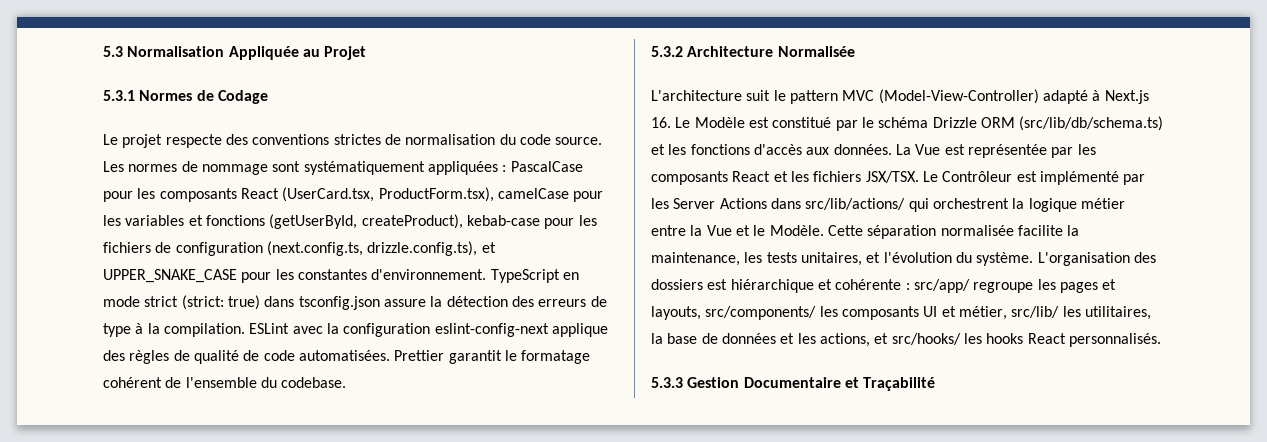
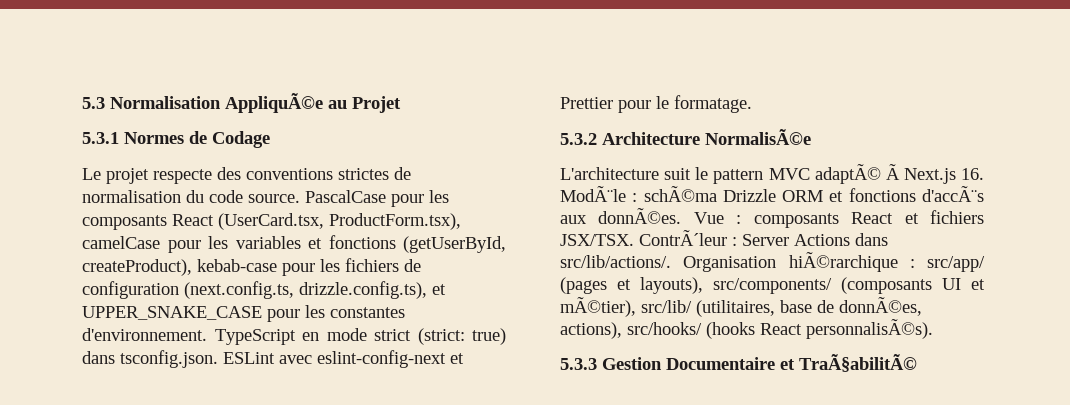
- 5.3 Normalisation Appliquée au Projet
+ 5.3 Normalisation AppliquÃ©e au Projet
- Les normes de nommage sont systématiquement appliquées : PascalCase pour les composants React (UserCard.tsx, ProductForm.tsx), camelCase pour les variables et fonctions (getUserById, createProduct), kebab-case pour les fichiers de configuration (next.config.ts, drizzle.config.ts), et UPPER_SNAKE_CASE pour les constantes d'environnement.
+ PascalCase pour les composants React (UserCard.tsx, ProductForm.tsx), camelCase pour les variables et fonctions (getUserById, createProduct), kebab-case pour les fichiers de configuration (next.config.ts, drizzle.config.ts), et UPPER_SNAKE_CASE pour les constantes d'environnement.
- TypeScript en mode strict (strict: true) dans tsconfig.json assure la détection des erreurs de type à la compilation. ESLint avec la configuration eslint-config-next applique des règles de qualité de code automatisées. Prettier garantit le formatage cohérent de l'ensemble du codebase.
+ TypeScript en mode strict (strict: true) dans tsconfig.json. ESLint avec eslint-config-next et Prettier pour le formatage.
- 5.3.2 Architecture Normalisée
+ 5.3.2 Architecture NormalisÃ©e
- L'architecture suit le pattern MVC (Model-View-Controller) adapté à Next.js 16. Le Modèle est constitué par le schéma Drizzle ORM (src/lib/db/schema.ts) et les fonctions d'accès aux données. La Vue est représentée par les composants React et les fichiers JSX/TSX.
+ L'architecture suit le pattern MVC adaptÃ© Ã Next.js 16. ModÃ¨le : schÃ©ma Drizzle ORM et fonctions d'accÃ¨s aux donnÃ©es. Vue : composants React et fichiers JSX/TSX.
- Le Contrôleur est implémenté par les Server Actions dans src/lib/actions/ qui orchestrent la logique métier entre la Vue et le Modèle. Cette séparation normalisée facilite la maintenance, les tests unitaires, et l'évolution du système. L'organisation des dossiers est hiérarchique et cohérente : src/app/ regroupe les pages et layouts, src/components/ les composants UI et métier, src/lib/ les utilitaires, la base de données et les actions, et src/hooks/ les hooks React personnalisés.
+ ContrÃ´leur : Server Actions dans src/lib/actions/. Organisation hiÃ©rarchique : src/app/ (pages et layouts), src/components/ (composants UI et mÃ©tier), src/lib/ (utilitaires, base de donnÃ©es, actions), src/hooks/ (hooks React personnalisÃ©s).
- 5.3.3 Gestion Documentaire et Traçabilité
+ 5.3.3 Gestion Documentaire et TraÃ§abilitÃ©

